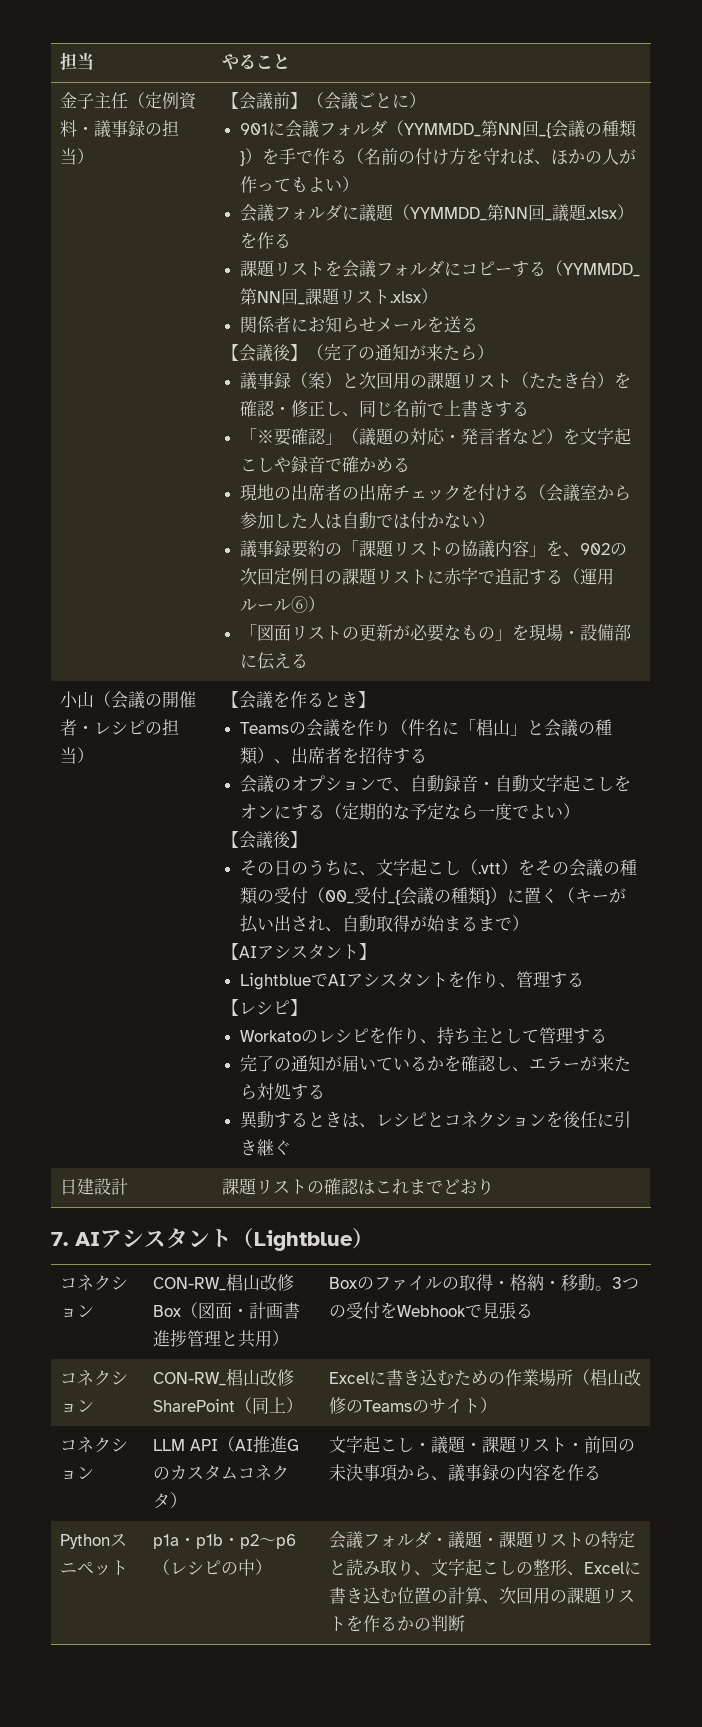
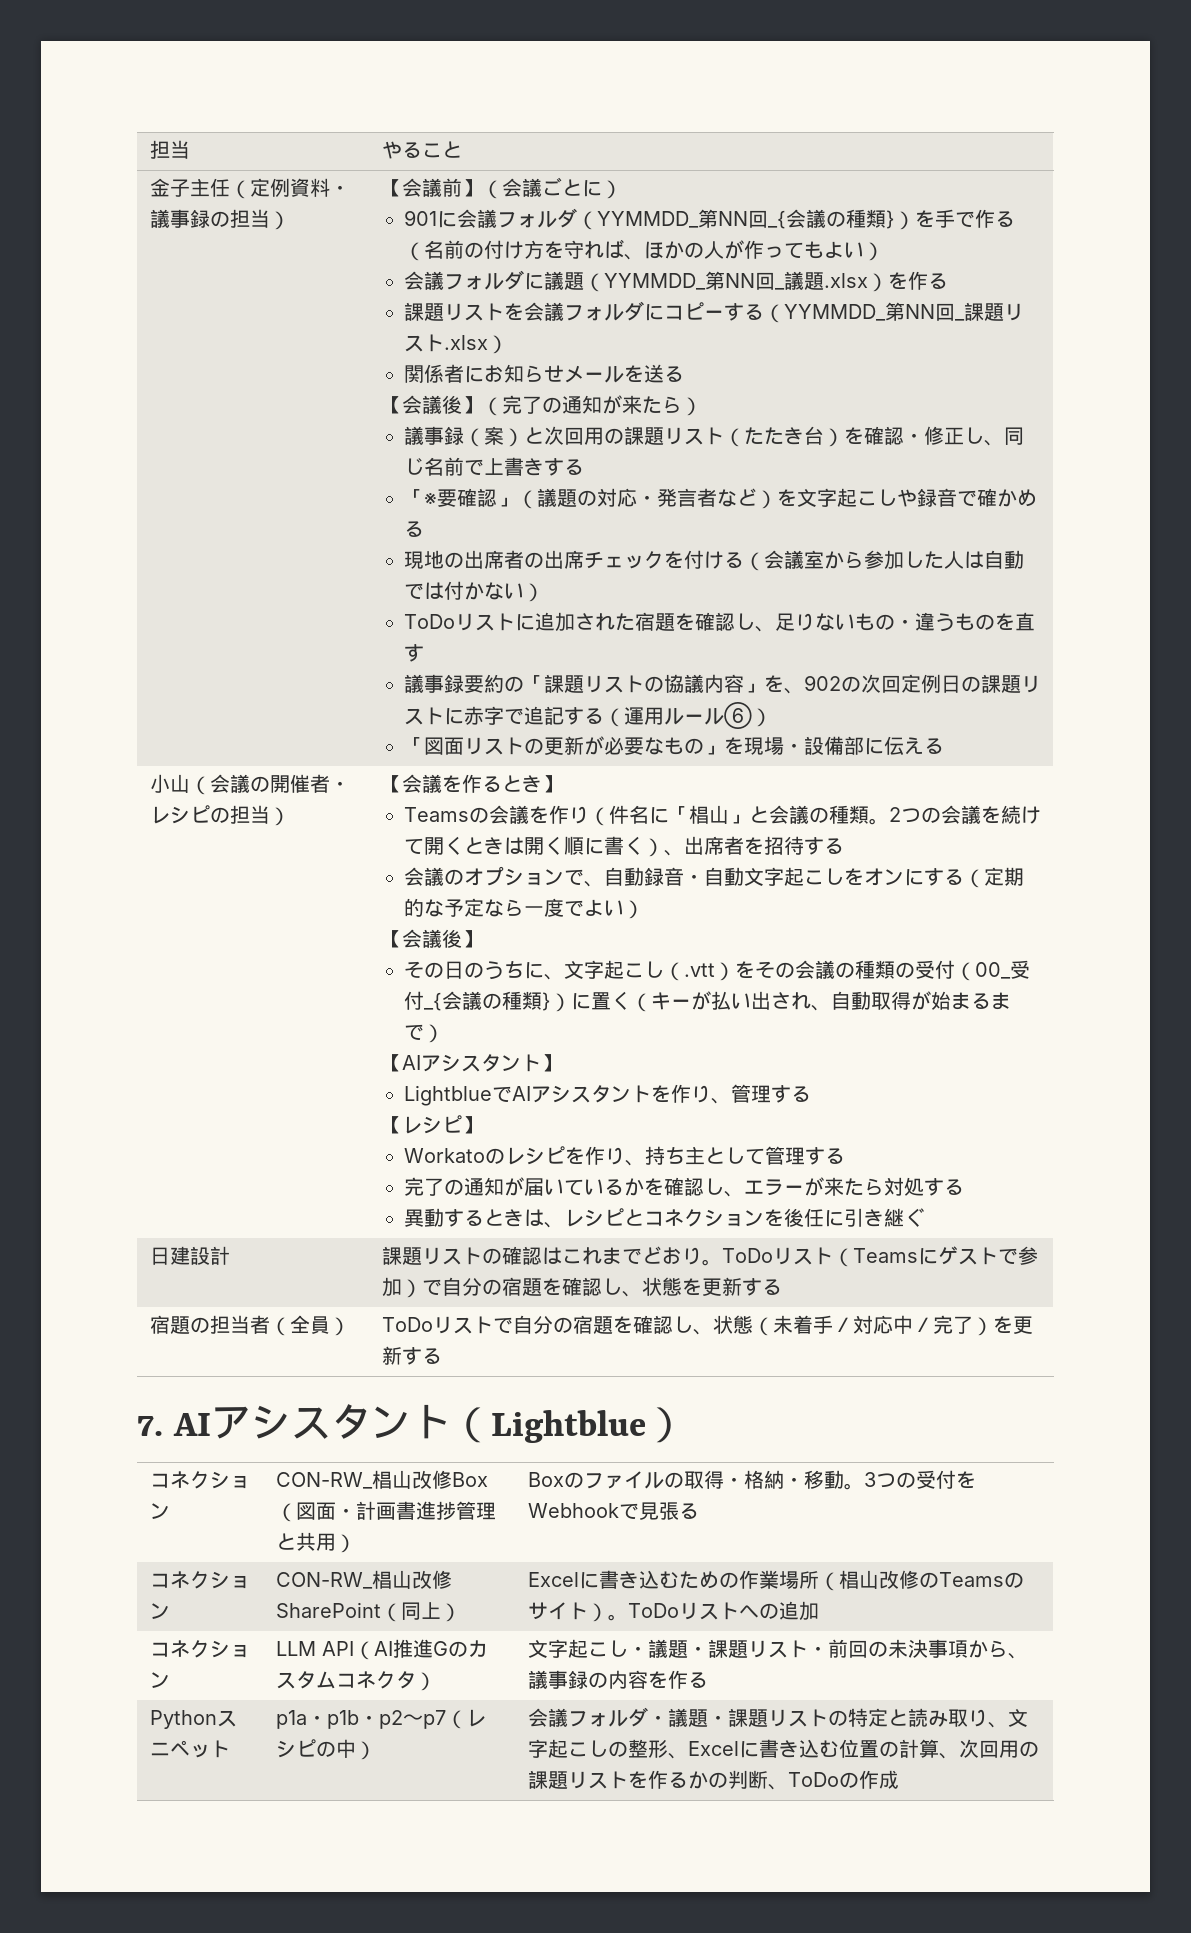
+ ToDoリストに追加された宿題を確認し、足りないもの・違うものを直す
- Teamsの会議を作り（件名に「椙山」と会議の種類）、出席者を招待する
+ Teamsの会議を作り（件名に「椙山」と会議の種類。2つの会議を続けて開くときは開く順に書く）、出席者を招待する
- 日建設計 | 課題リストの確認はこれまでどおり
+ 日建設計 | 課題リストの確認はこれまでどおり。ToDoリスト（Teamsにゲストで参加）で自分の宿題を確認し、状態を更新する
+ 宿題の担当者（全員） | ToDoリストで自分の宿題を確認し、状態（未着手／対応中／完了）を更新する
- コネクション | CON-RW_椙山改修SharePoint（同上） | Excelに書き込むための作業場所（椙山改修のTeamsのサイト）
+ コネクション | CON-RW_椙山改修SharePoint（同上） | Excelに書き込むための作業場所（椙山改修のTeamsのサイト）。ToDoリストへの追加
- p1a・p1b・p2〜p6（レシピの中）
+ p1a・p1b・p2〜p7（レシピの中）
- 会議フォルダ・議題・課題リストの特定と読み取り、文字起こしの整形、Excelに書き込む位置の計算、次回用の課題リストを作るかの判断
+ 会議フォルダ・議題・課題リストの特定と読み取り、文字起こしの整形、Excelに書き込む位置の計算、次回用の課題リストを作るかの判断、ToDoの作成

